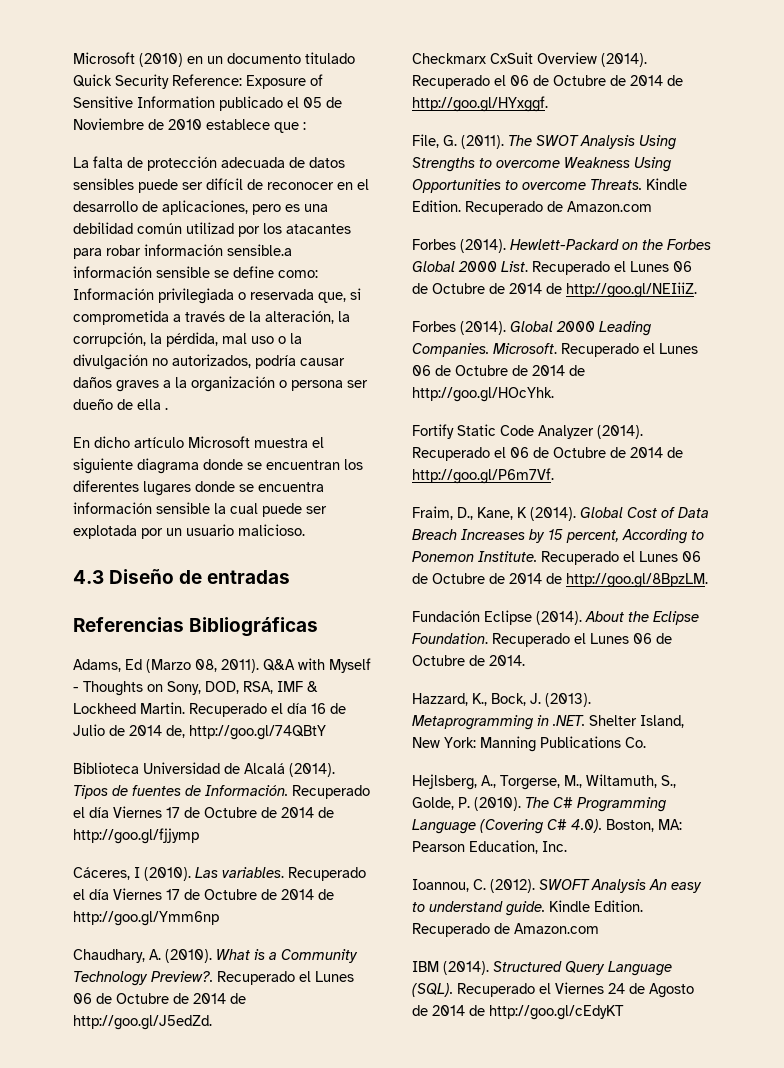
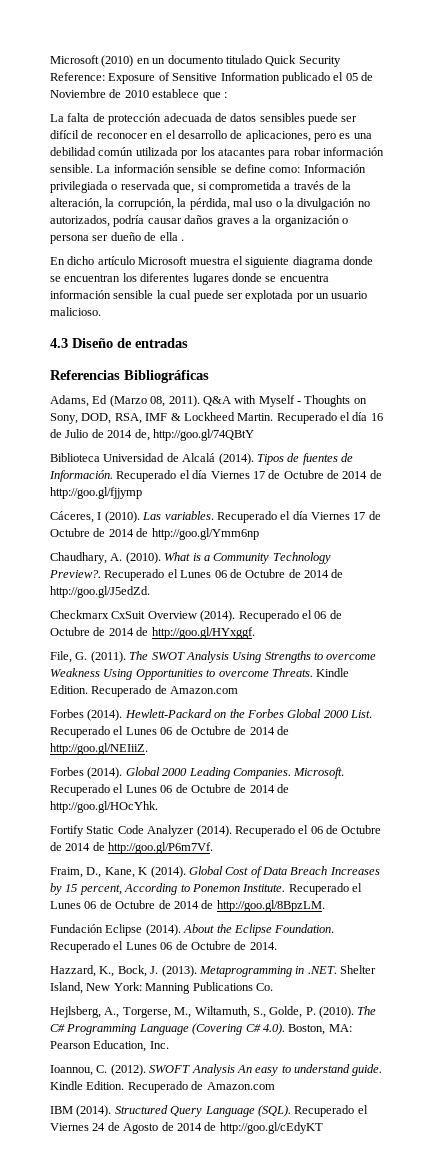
- La falta de protección adecuada de datos sensibles puede ser difícil de reconocer en el desarrollo de aplicaciones, pero es una debilidad común utilizad por los atacantes para robar información sensible.a información sensible se define como:
+ La falta de protección adecuada de datos sensibles puede ser difícil de reconocer en el desarrollo de aplicaciones, pero es una debilidad común utilizada por los atacantes para robar información sensible. La información sensible se define como:

